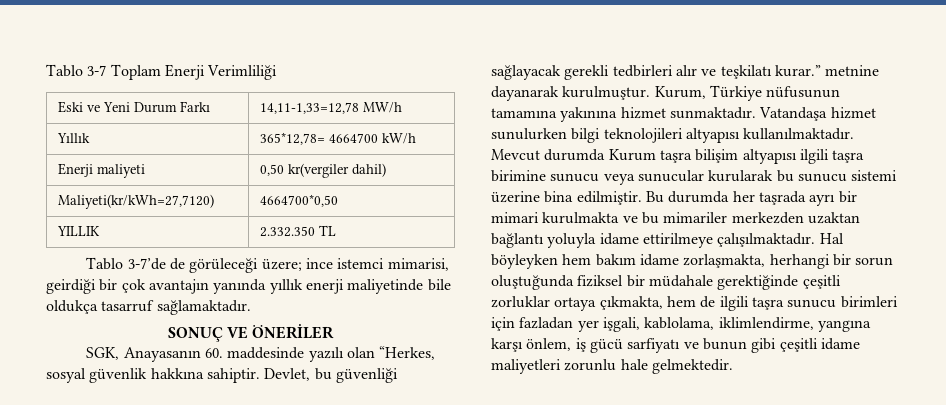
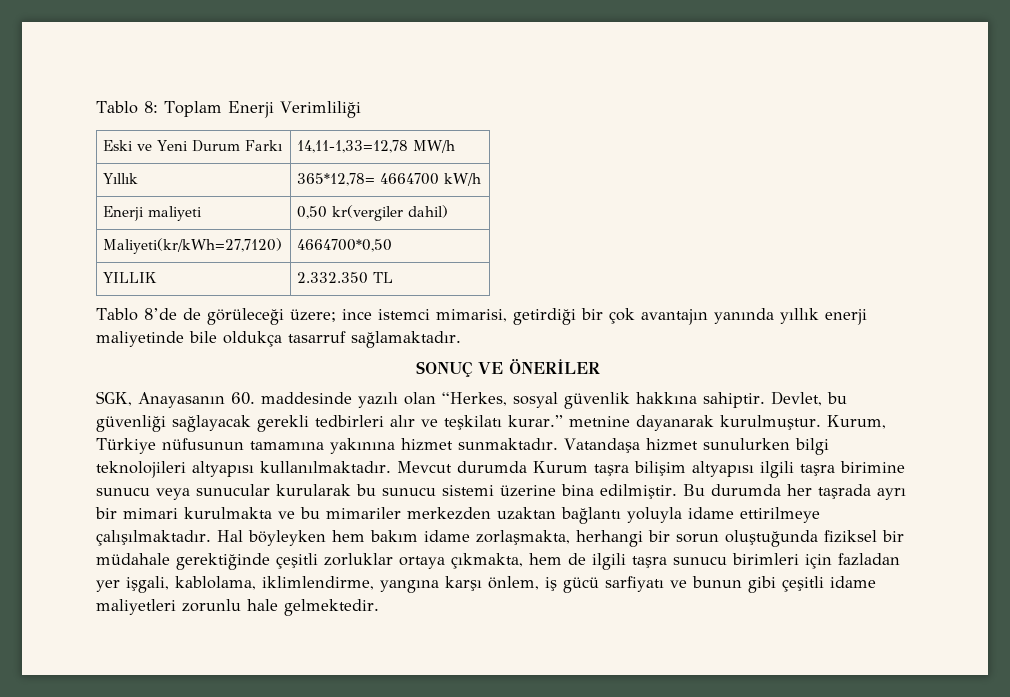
- Tablo 3-7 Toplam Enerji Verimliliği
+ Tablo 8: Toplam Enerji Verimliliği
- Tablo 3-7’de de görüleceği üzere; ince istemci mimarisi, geirdiği bir çok avantajın yanında yıllık enerji maliyetinde bile oldukça tasarruf sağlamaktadır.
+ Tablo 8’de de görüleceği üzere; ince istemci mimarisi, getirdiği bir çok avantajın yanında yıllık enerji maliyetinde bile oldukça tasarruf sağlamaktadır.

